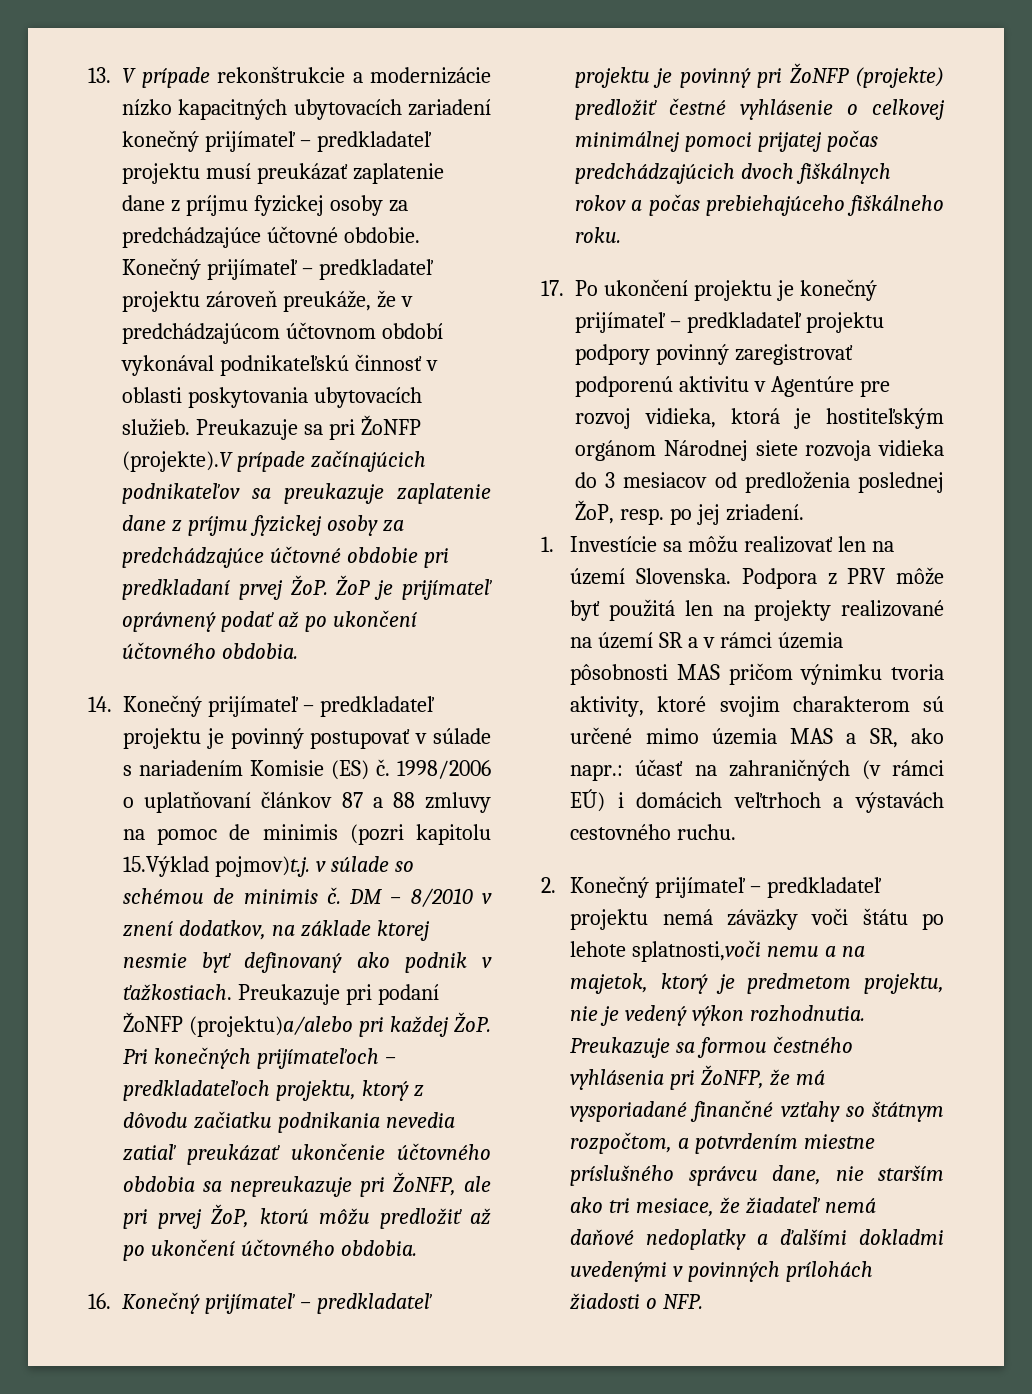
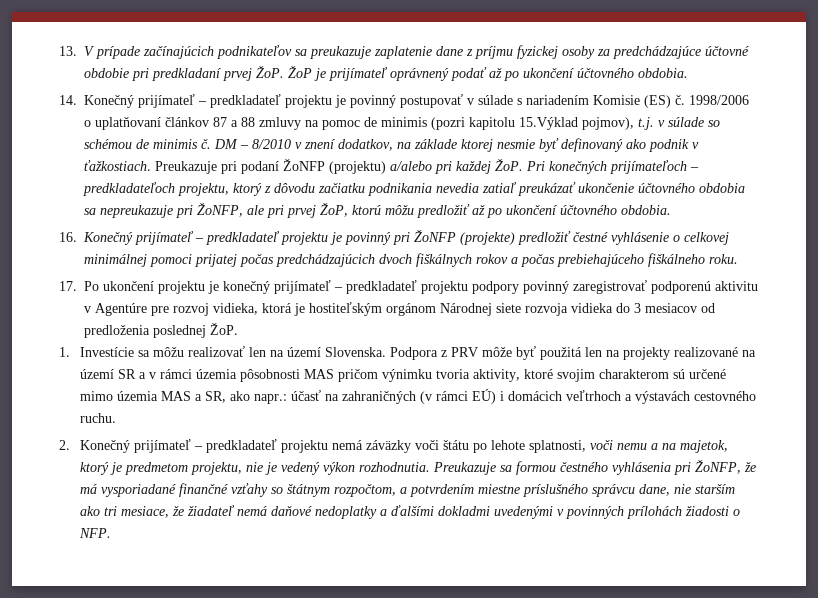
- 13. V prípade rekonštrukcie a modernizácie nízko kapacitných ubytovacích zariadení konečný prijímateľ – predkladateľ projektu musí preukázať zaplatenie dane z príjmu fyzickej osoby za predchádzajúce účtovné obdobie. Konečný prijímateľ – predkladateľ projektu zároveň preukáže, že v predchádzajúcom účtovnom období vykonával podnikateľskú činnosť v oblasti poskytovania ubytovacích služieb. Preukazuje sa pri ŽoNFP (projekte).V prípade začínajúcich podnikateľov sa preukazuje zaplatenie dane z príjmu fyzickej osoby za predchádzajúce účtovné obdobie pri predkladaní prvej ŽoP. ŽoP je prijímateľ oprávnený podať až po ukončení účtovného obdobia.
+ 13. V prípade začínajúcich podnikateľov sa preukazuje zaplatenie dane z príjmu fyzickej osoby za predchádzajúce účtovné obdobie pri predkladaní prvej ŽoP. ŽoP je prijímateľ oprávnený podať až po ukončení účtovného obdobia.
- 1998/2006 o uplatňovaní článkov 87 a 88 zmluvy na pomoc de minimis (pozri kapitolu 15.Výklad pojmov)t.j. v súlade so schémou de minimis č.
+ 1998/2006 o uplatňovaní článkov 87 a 88 zmluvy na pomoc de minimis (pozri kapitolu 15.Výklad pojmov), t.j. v súlade so schémou de minimis č.
- Preukazuje pri podaní ŽoNFP (projektu)a/alebo pri každej ŽoP. Pri konečných prijímateľoch – predkladateľoch projektu, ktorý z dôvodu začiatku podnikania nevedia zatiaľ preukázať ukončenie účtovného obdobia sa nepreukazuje pri ŽoNFP, ale pri prvej ŽoP, ktorú môžu predložiť až po ukončení účtovného obdobia.
+ Preukazuje pri podaní ŽoNFP (projektu) a/alebo pri každej ŽoP. Pri konečných prijímateľoch – predkladateľoch projektu, ktorý z dôvodu začiatku podnikania nevedia zatiaľ preukázať ukončenie účtovného obdobia sa nepreukazuje pri ŽoNFP, ale pri prvej ŽoP, ktorú môžu predložiť až po ukončení účtovného obdobia.
- 17. Po ukončení projektu je konečný prijímateľ – predkladateľ projektu podpory povinný zaregistrovať podporenú aktivitu v Agentúre pre rozvoj vidieka, ktorá je hostiteľským orgánom Národnej siete rozvoja vidieka do 3 mesiacov od predloženia poslednej ŽoP, resp. po jej zriadení.
+ 17. Po ukončení projektu je konečný prijímateľ – predkladateľ projektu podpory povinný zaregistrovať podporenú aktivitu v Agentúre pre rozvoj vidieka, ktorá je hostiteľským orgánom Národnej siete rozvoja vidieka do 3 mesiacov od predloženia poslednej ŽoP.
- 2. Konečný prijímateľ – predkladateľ projektu nemá záväzky voči štátu po lehote splatnosti,voči nemu a na majetok, ktorý je predmetom projektu, nie je vedený výkon rozhodnutia.
+ 2. Konečný prijímateľ – predkladateľ projektu nemá záväzky voči štátu po lehote splatnosti, voči nemu a na majetok, ktorý je predmetom projektu, nie je vedený výkon rozhodnutia.

